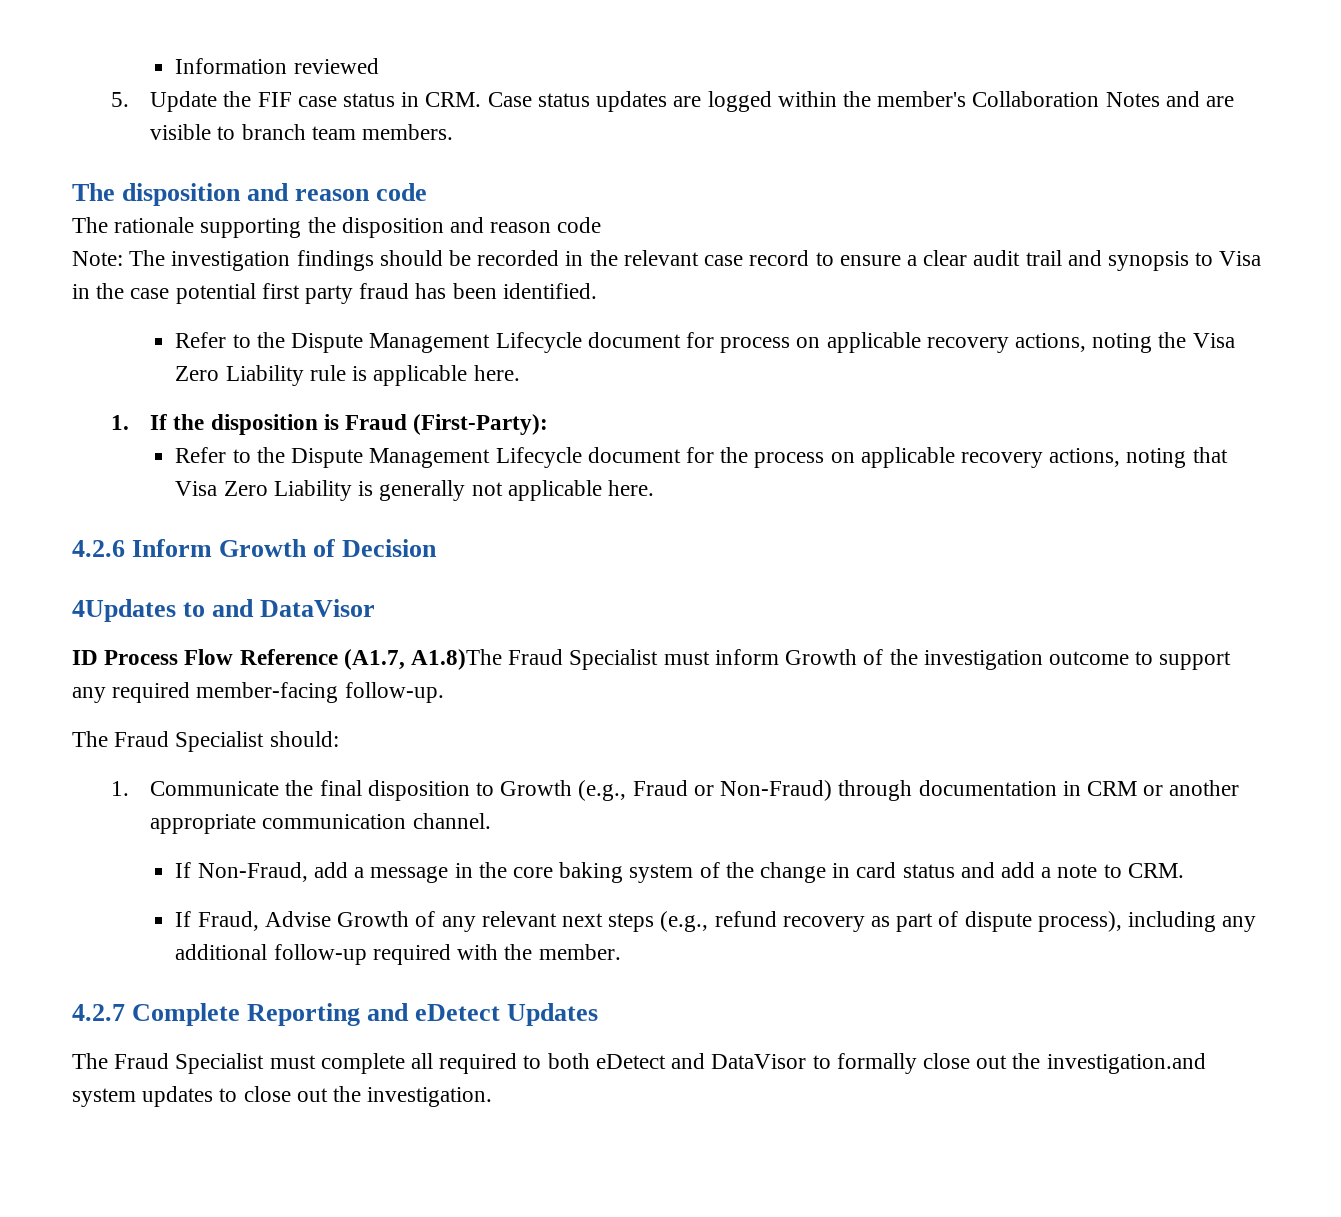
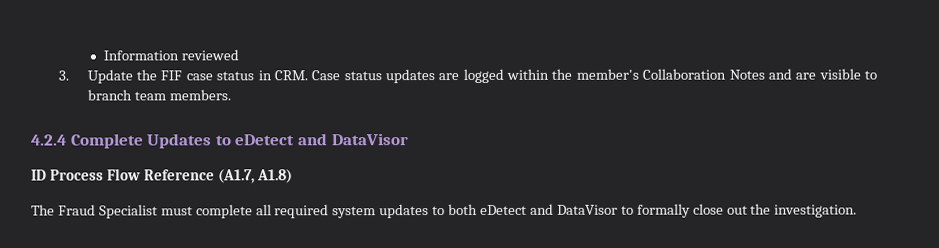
- 5. Update the FIF case status in CRM. Case status updates are logged within the member's Collaboration Notes and are visible to branch team members.
+ 3. Update the FIF case status in CRM. Case status updates are logged within the member's Collaboration Notes and are visible to branch team members.
- The disposition and reason code
- The rationale supporting the disposition and reason code
- Note: The investigation findings should be recorded in the relevant case record to ensure a clear audit trail and synopsis to Visa in the case potential first party fraud has been identified.
- Refer to the Dispute Management Lifecycle document for process on applicable recovery actions, noting the Visa Zero Liability rule is applicable here.
- 1. If the disposition is Fraud (First-Party):
- Refer to the Dispute Management Lifecycle document for the process on applicable recovery actions, noting that Visa Zero Liability is generally not applicable here.
- 4.2.6 Inform Growth of Decision
- 4Updates to and DataVisor
+ 4.2.4 Complete Updates to eDetect and DataVisor
- ID Process Flow Reference (A1.7, A1.8)The Fraud Specialist must inform Growth of the investigation outcome to support any required member-facing follow-up.
- The Fraud Specialist should:
- 1. Communicate the final disposition to Growth (e.g., Fraud or Non-Fraud) through documentation in CRM or another appropriate communication channel.
- If Non-Fraud, add a message in the core baking system of the change in card status and add a note to CRM.
- If Fraud, Advise Growth of any relevant next steps (e.g., refund recovery as part of dispute process), including any additional follow-up required with the member.
- 4.2.7 Complete Reporting and eDetect Updates
+ ID Process Flow Reference (A1.7, A1.8)
- The Fraud Specialist must complete all required to both eDetect and DataVisor to formally close out the investigation.and system updates to close out the investigation.
+ The Fraud Specialist must complete all required system updates to both eDetect and DataVisor to formally close out the investigation.

